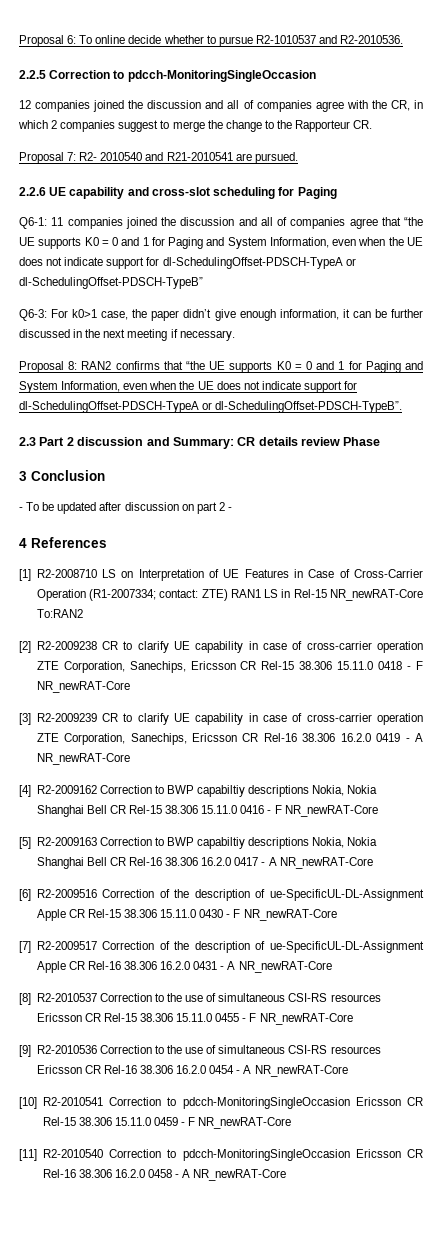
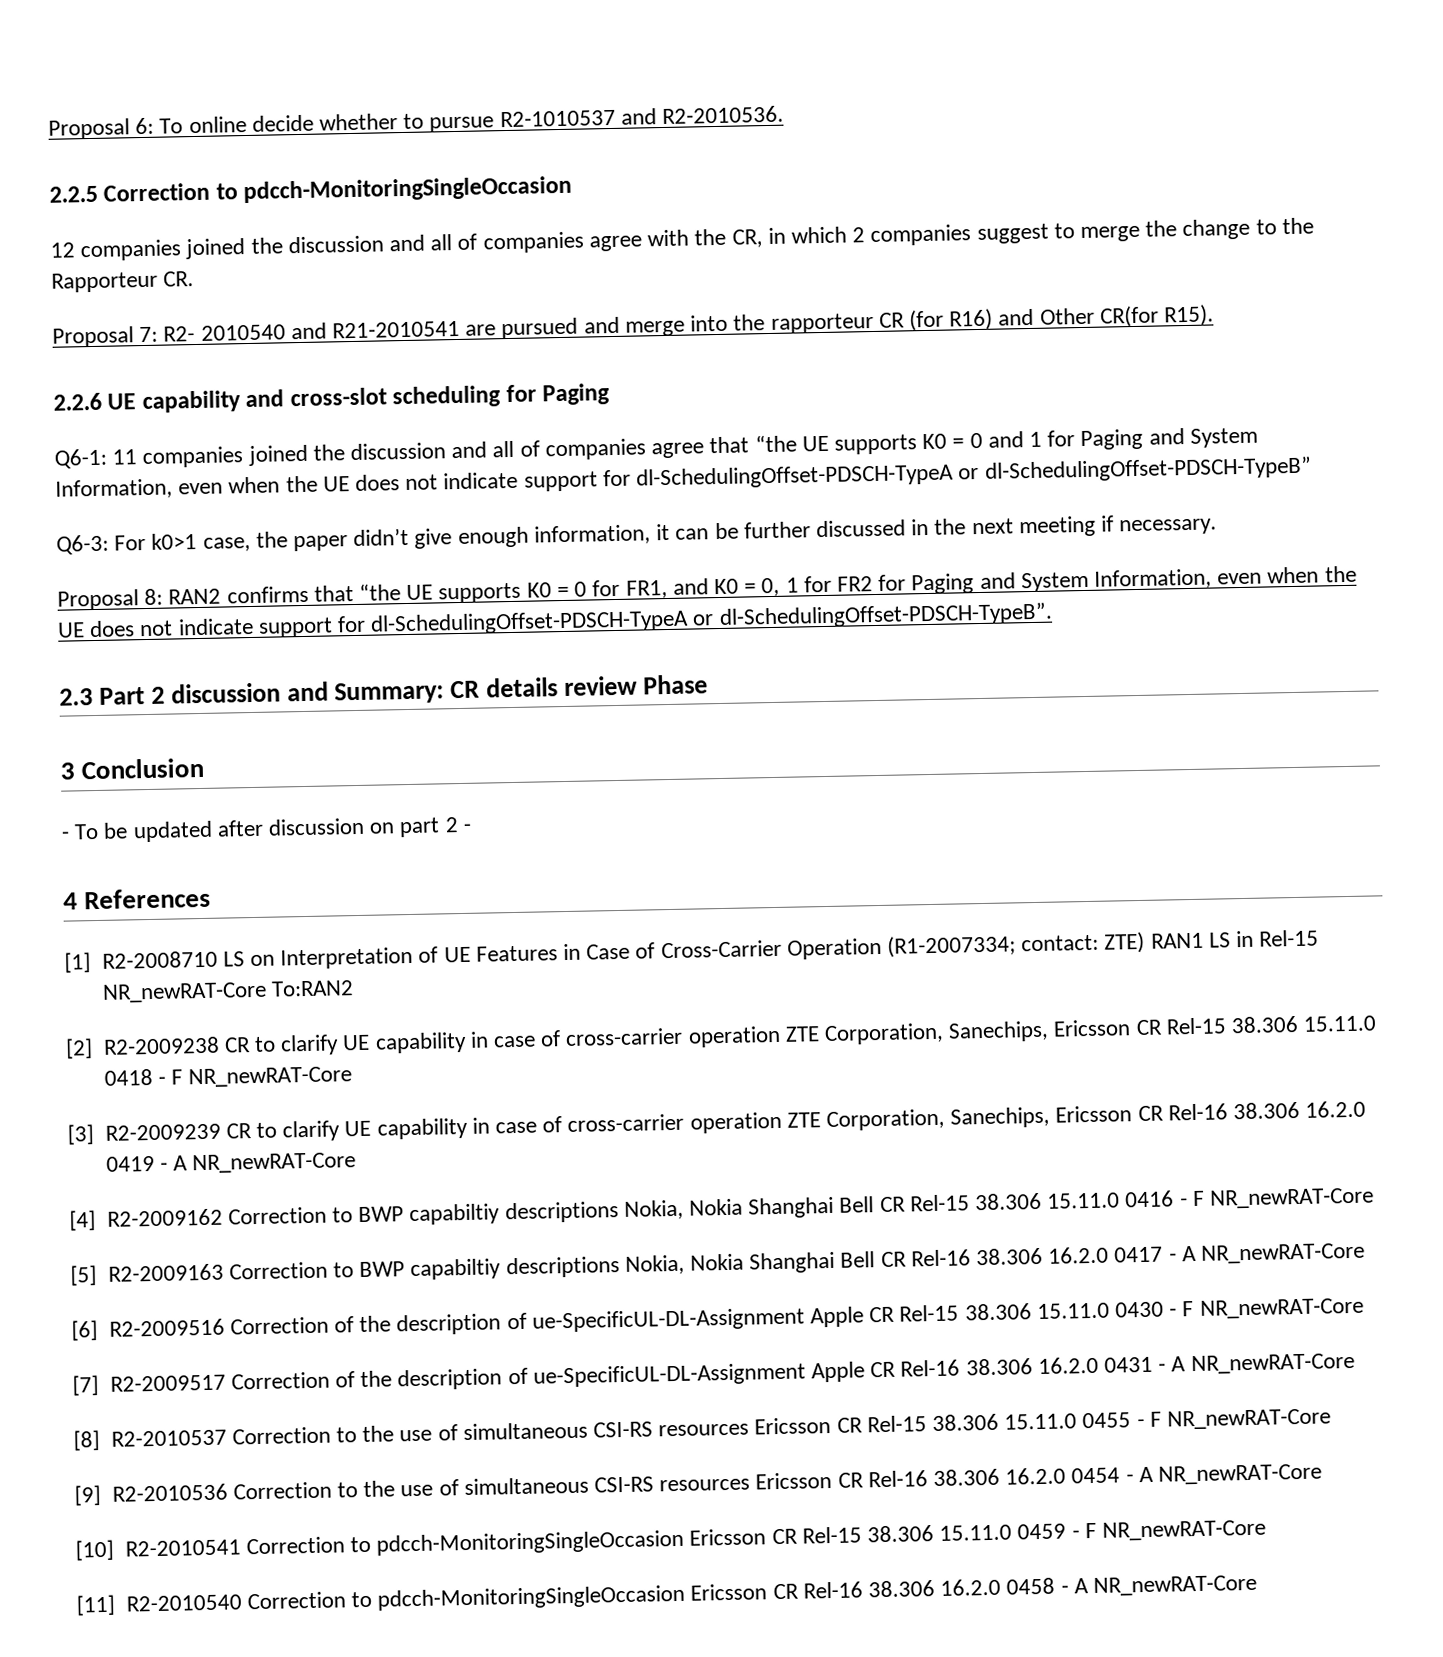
- Proposal 7: R2- 2010540 and R21-2010541 are pursued.
+ Proposal 7: R2- 2010540 and R21-2010541 are pursued and merge into the rapporteur CR (for R16) and Other CR(for R15).
- Proposal 8: RAN2 confirms that “the UE supports K0 = 0 and 1 for Paging and System Information, even when the UE does not indicate support for dl-SchedulingOffset-PDSCH-TypeA or dl-SchedulingOffset-PDSCH-TypeB”.
+ Proposal 8: RAN2 confirms that “the UE supports K0 = 0 for FR1, and K0 = 0, 1 for FR2 for Paging and System Information, even when the UE does not indicate support for dl-SchedulingOffset-PDSCH-TypeA or dl-SchedulingOffset-PDSCH-TypeB”.

